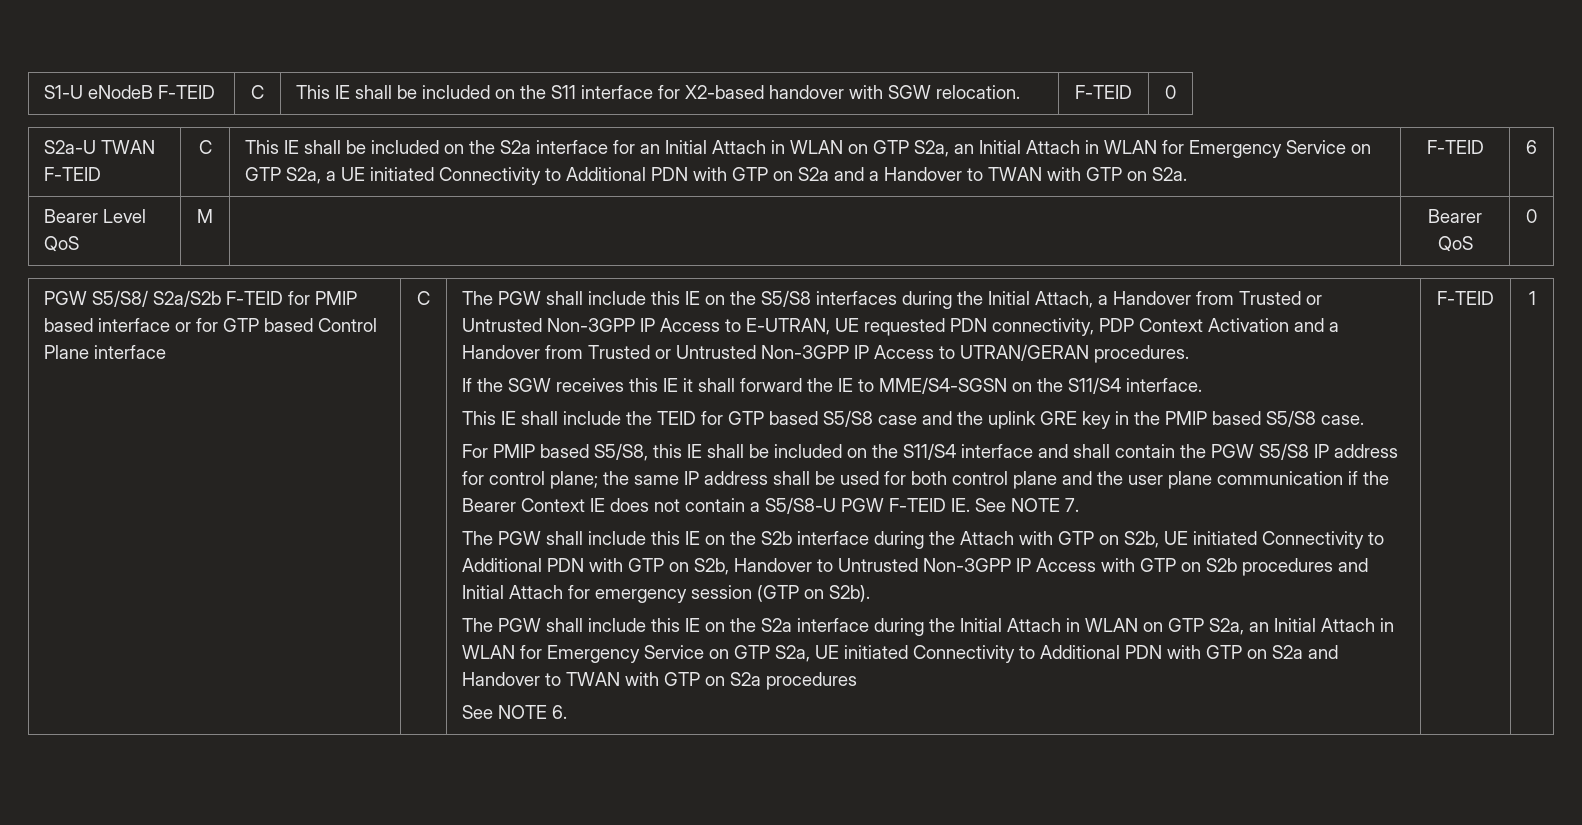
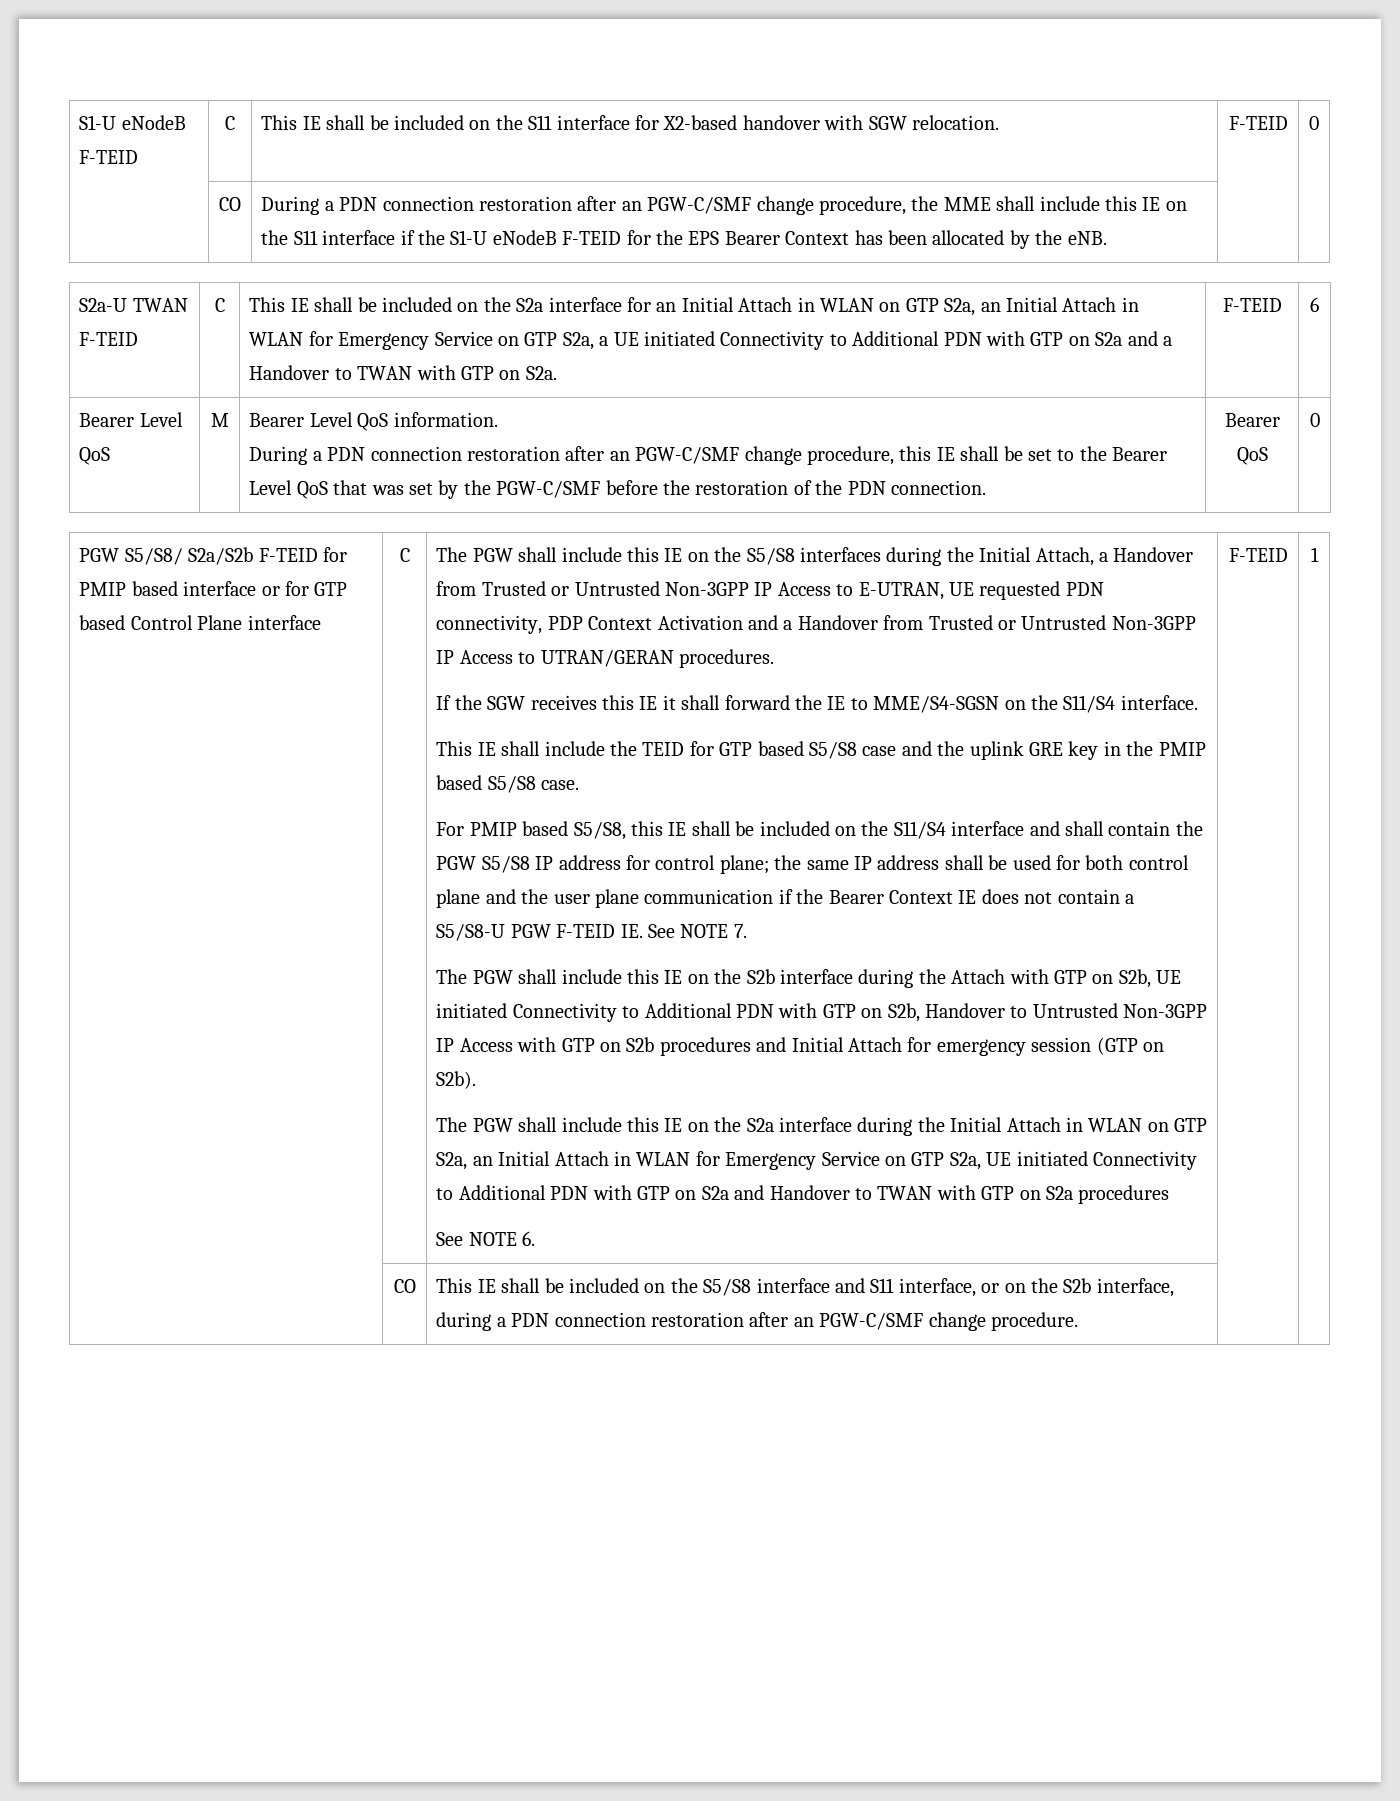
+ | CO | During a PDN connection restoration after an PGW-C/SMF change procedure, the MME shall include this IE on the S11 interface if the S1-U eNodeB F-TEID for the EPS Bearer Context has been allocated by the eNB. | |
+ Bearer Level QoS information.
+ During a PDN connection restoration after an PGW-C/SMF change procedure, this IE shall be set to the Bearer Level QoS that was set by the PGW-C/SMF before the restoration of the PDN connection.
+ | CO | This IE shall be included on the S5/S8 interface and S11 interface, or on the S2b interface, during a PDN connection restoration after an PGW-C/SMF change procedure. | |

